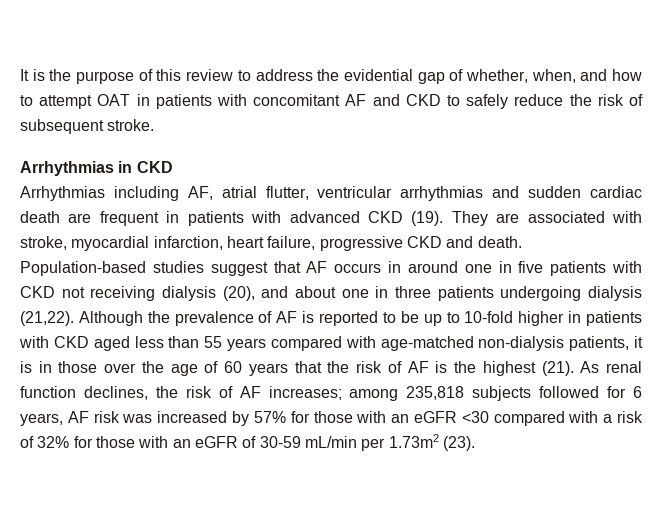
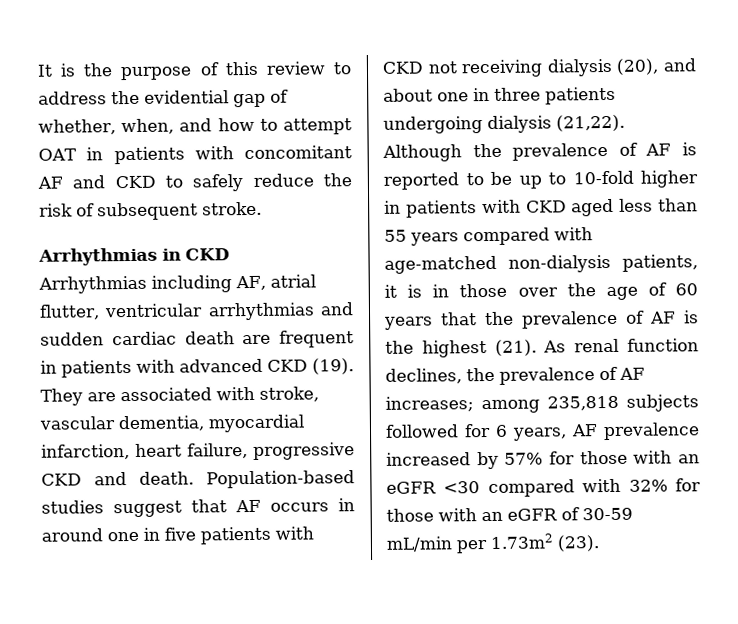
- They are associated with stroke, myocardial infarction, heart failure, progressive CKD and death.
+ They are associated with stroke, vascular dementia, myocardial infarction, heart failure, progressive CKD and death.
- Although the prevalence of AF is reported to be up to 10-fold higher in patients with CKD aged less than 55 years compared with age-matched non-dialysis patients, it is in those over the age of 60 years that the risk of AF is the highest (21).
+ Although the prevalence of AF is reported to be up to 10-fold higher in patients with CKD aged less than 55 years compared with age-matched non-dialysis patients, it is in those over the age of 60 years that the prevalence of AF is the highest (21).
- As renal function declines, the risk of AF increases; among 235,818 subjects followed for 6 years, AF risk was increased by 57% for those with an eGFR <30 compared with a risk of 32% for those with an eGFR of 30-59 mL/min per 1.73m2 (23).
+ As renal function declines, the prevalence of AF increases; among 235,818 subjects followed for 6 years, AF prevalence increased by 57% for those with an eGFR <30 compared with 32% for those with an eGFR of 30-59 mL/min per 1.73m2 (23).

